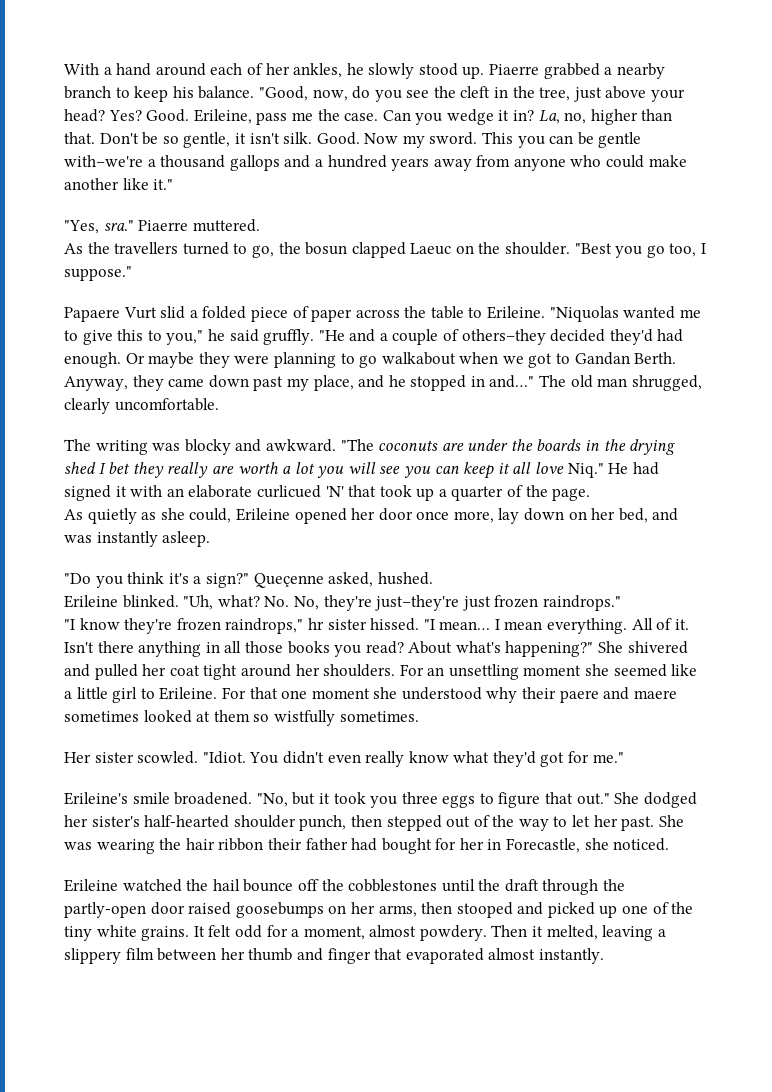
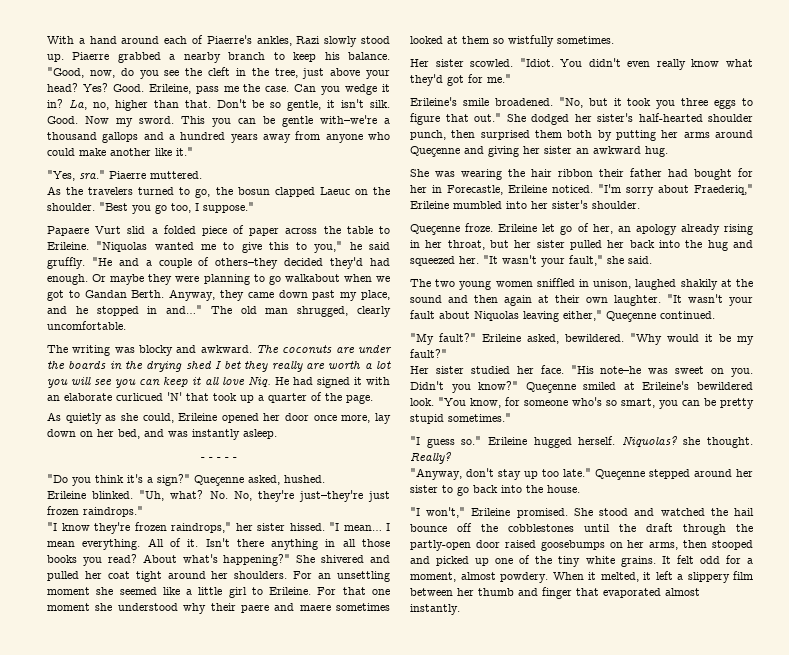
- With a hand around each of her ankles, he slowly stood up.
+ With a hand around each of Piaerre's ankles, Razi slowly stood up.
- As the travellers turned to go, the bosun clapped Laeuc on the shoulder.
+ As the travelers turned to go, the bosun clapped Laeuc on the shoulder.
- "The coconuts are under the boards in the drying shed I bet they really are worth a lot you will see you can keep it all love Niq." He had signed it with an elaborate curlicued 'N' that took up a quarter of the page.
+ The coconuts are under the boards in the drying shed I bet they really are worth a lot you will see you can keep it all love Niq. He had signed it with an elaborate curlicued 'N' that took up a quarter of the page.
+ - - - - -
- "I know they're frozen raindrops," hr sister hissed.
+ "I know they're frozen raindrops," her sister hissed.
- She dodged her sister's half-hearted shoulder punch, then stepped out of the way to let her past. She was wearing the hair ribbon their father had bought for her in Forecastle, she noticed.
- Erileine watched the hail bounce off the cobblestones until the draft through the partly-open door raised goosebumps on her arms, then stooped and picked up one of the tiny white grains.
+ She dodged her sister's half-hearted shoulder punch, then surprised them both by putting her arms around Queçenne and giving her sister an awkward hug.
+ She was wearing the hair ribbon their father had bought for her in Forecastle, Erileine noticed. "I'm sorry about Fraederiq," Erileine mumbled into her sister's shoulder.
+ Queçenne froze. Erileine let go of her, an apology already rising in her throat, but her sister pulled her back into the hug and squeezed her. "It wasn't your fault," she said.
+ The two young women sniffled in unison, laughed shakily at the sound and then again at their own laughter. "It wasn't your fault about Niquolas leaving either," Queçenne continued.
+ "My fault?" Erileine asked, bewildered. "Why would it be my fault?"
+ Her sister studied her face. "His note–he was sweet on you. Didn't you know?" Queçenne smiled at Erileine's bewildered look. "You know, for someone who's so smart, you can be pretty stupid sometimes."
+ "I guess so." Erileine hugged herself. Niquolas? she thought. Really?
+ "Anyway, don't stay up too late." Queçenne stepped around her sister to go back into the house.
+ "I won't," Erileine promised. She stood and watched the hail bounce off the cobblestones until the draft through the partly-open door raised goosebumps on her arms, then stooped and picked up one of the tiny white grains.
- Then it melted, leaving a slippery film between her thumb and finger that evaporated almost instantly.
+ When it melted, it left a slippery film between her thumb and finger that evaporated almost instantly.

